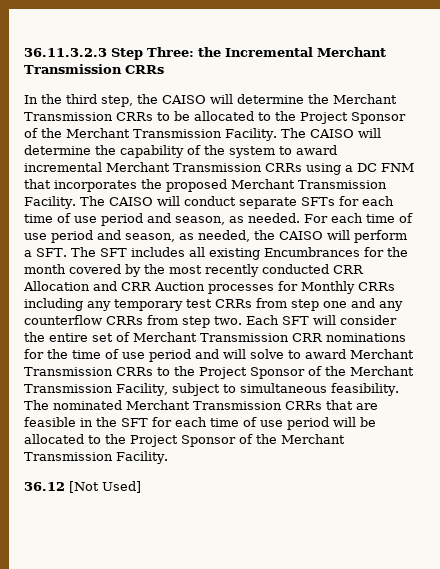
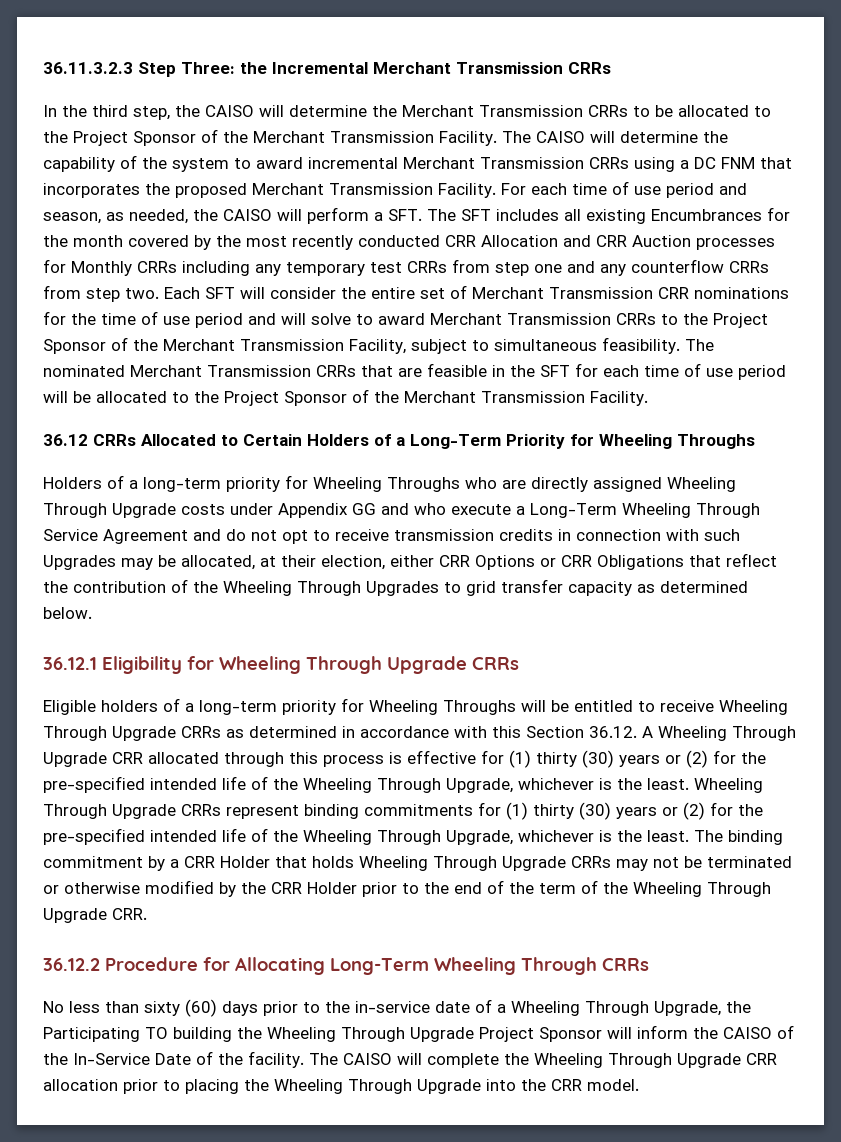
- The CAISO will conduct separate SFTs for each time of use period and season, as needed.
- 36.12 [Not Used]
+ 36.12 CRRs Allocated to Certain Holders of a Long-Term Priority for Wheeling Throughs
+ Holders of a long-term priority for Wheeling Throughs who are directly assigned Wheeling Through Upgrade costs under Appendix GG and who execute a Long-Term Wheeling Through Service Agreement and do not opt to receive transmission credits in connection with such Upgrades may be allocated, at their election, either CRR Options or CRR Obligations that reflect the contribution of the Wheeling Through Upgrades to grid transfer capacity as determined below.
+ 36.12.1 Eligibility for Wheeling Through Upgrade CRRs
+ Eligible holders of a long-term priority for Wheeling Throughs will be entitled to receive Wheeling Through Upgrade CRRs as determined in accordance with this Section 36.12. A Wheeling Through Upgrade CRR allocated through this process is effective for (1) thirty (30) years or (2) for the pre-specified intended life of the Wheeling Through Upgrade, whichever is the least. Wheeling Through Upgrade CRRs represent binding commitments for (1) thirty (30) years or (2) for the pre-specified intended life of the Wheeling Through Upgrade, whichever is the least. The binding commitment by a CRR Holder that holds Wheeling Through Upgrade CRRs may not be terminated or otherwise modified by the CRR Holder prior to the end of the term of the Wheeling Through Upgrade CRR.
+ 36.12.2 Procedure for Allocating Long-Term Wheeling Through CRRs
+ No less than sixty (60) days prior to the in-service date of a Wheeling Through Upgrade, the Participating TO building the Wheeling Through Upgrade Project Sponsor will inform the CAISO of the In-Service Date of the facility. The CAISO will complete the Wheeling Through Upgrade CRR allocation prior to placing the Wheeling Through Upgrade into the CRR model.

